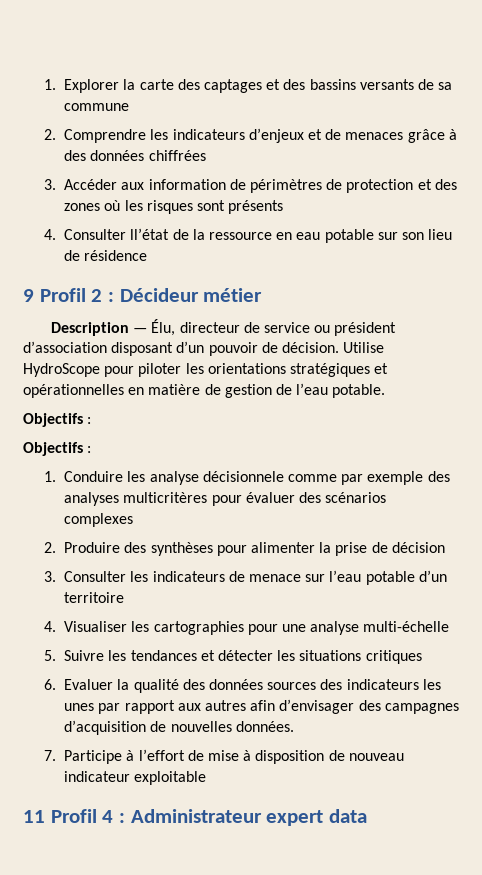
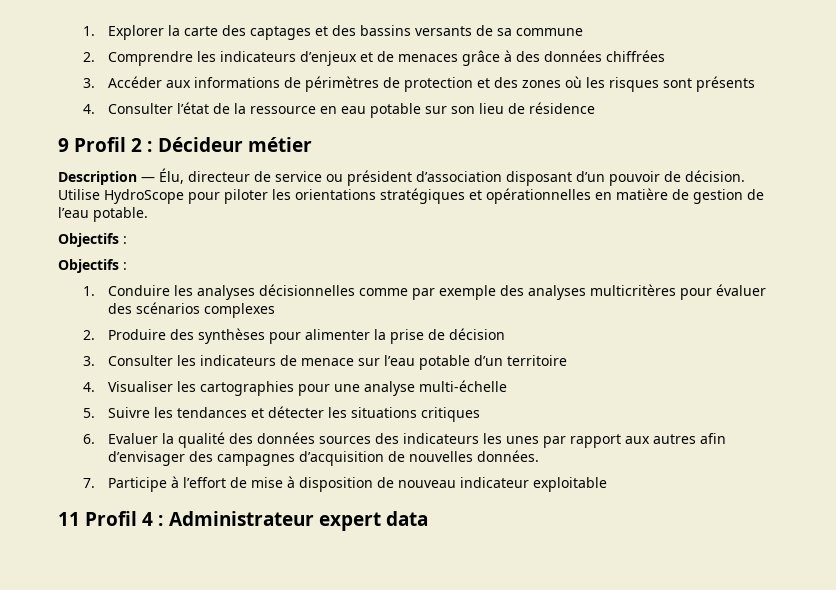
- 3. Accéder aux information de périmètres de protection et des zones où les risques sont présents
+ 3. Accéder aux informations de périmètres de protection et des zones où les risques sont présents
- 4. Consulter ll’état de la ressource en eau potable sur son lieu de résidence
+ 4. Consulter l’état de la ressource en eau potable sur son lieu de résidence
- 1. Conduire les analyse décisionnele comme par exemple des analyses multicritères pour évaluer des scénarios complexes
+ 1. Conduire les analyses décisionnelles comme par exemple des analyses multicritères pour évaluer des scénarios complexes

